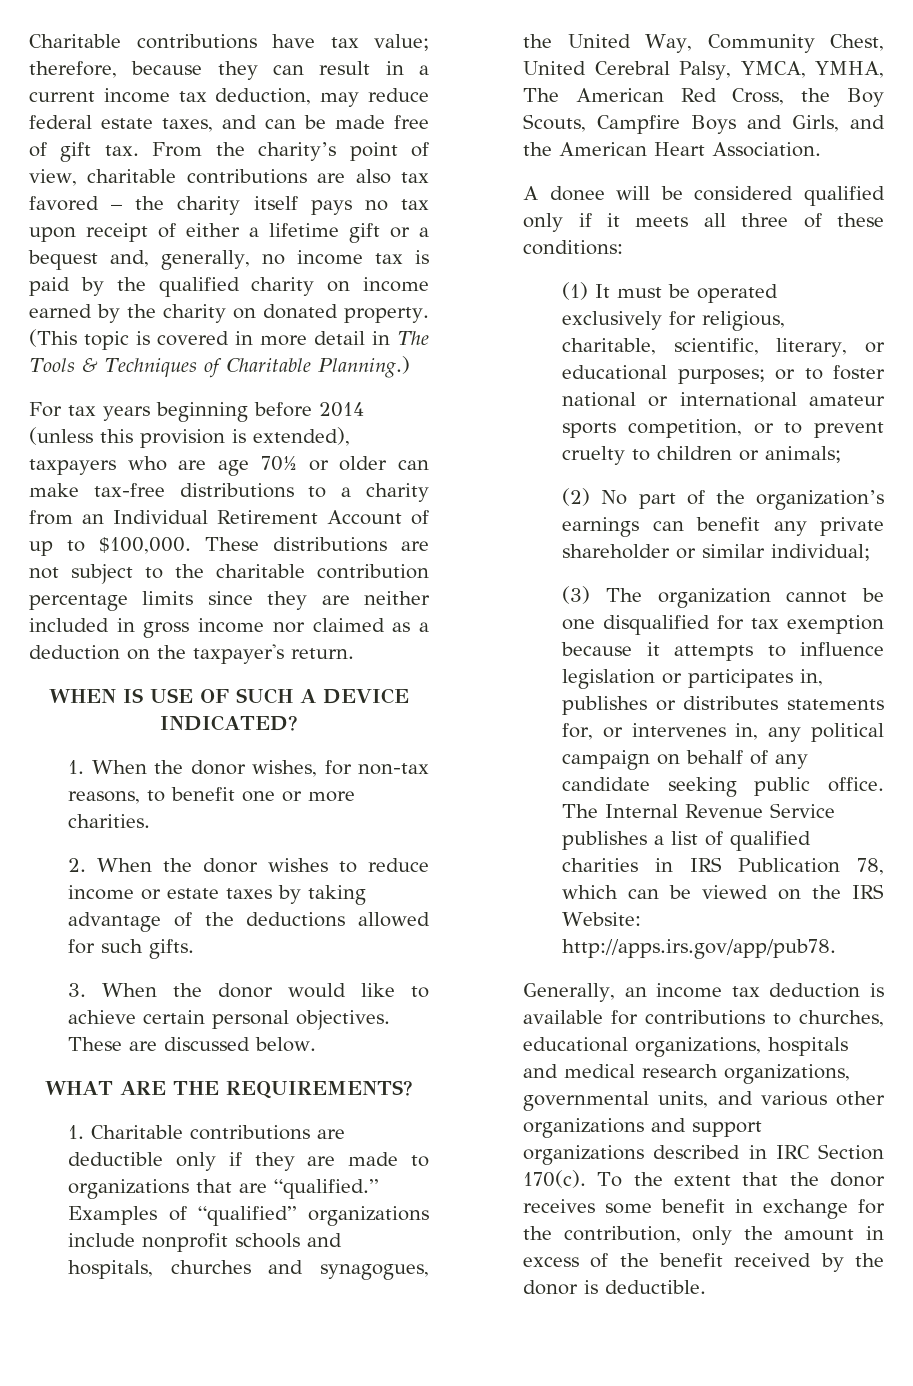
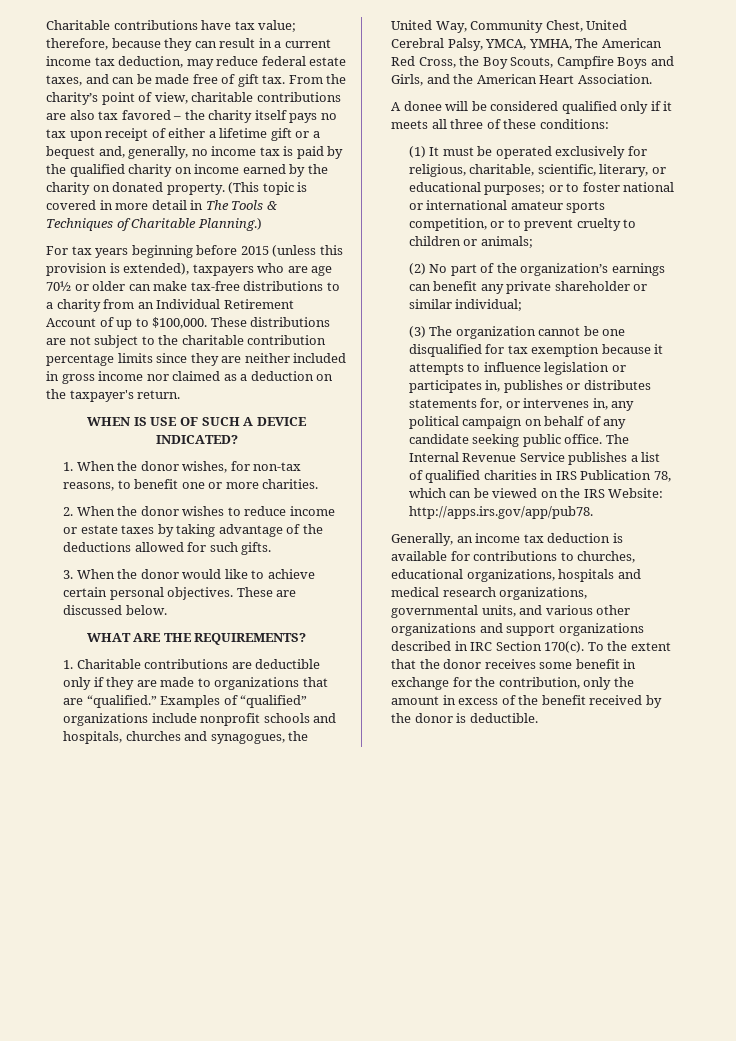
- For tax years beginning before 2014 (unless this provision is extended), taxpayers who are age 70½ or older can make tax-free distributions to a charity from an Individual Retirement Account of up to $100,000.
+ For tax years beginning before 2015 (unless this provision is extended), taxpayers who are age 70½ or older can make tax-free distributions to a charity from an Individual Retirement Account of up to $100,000.

